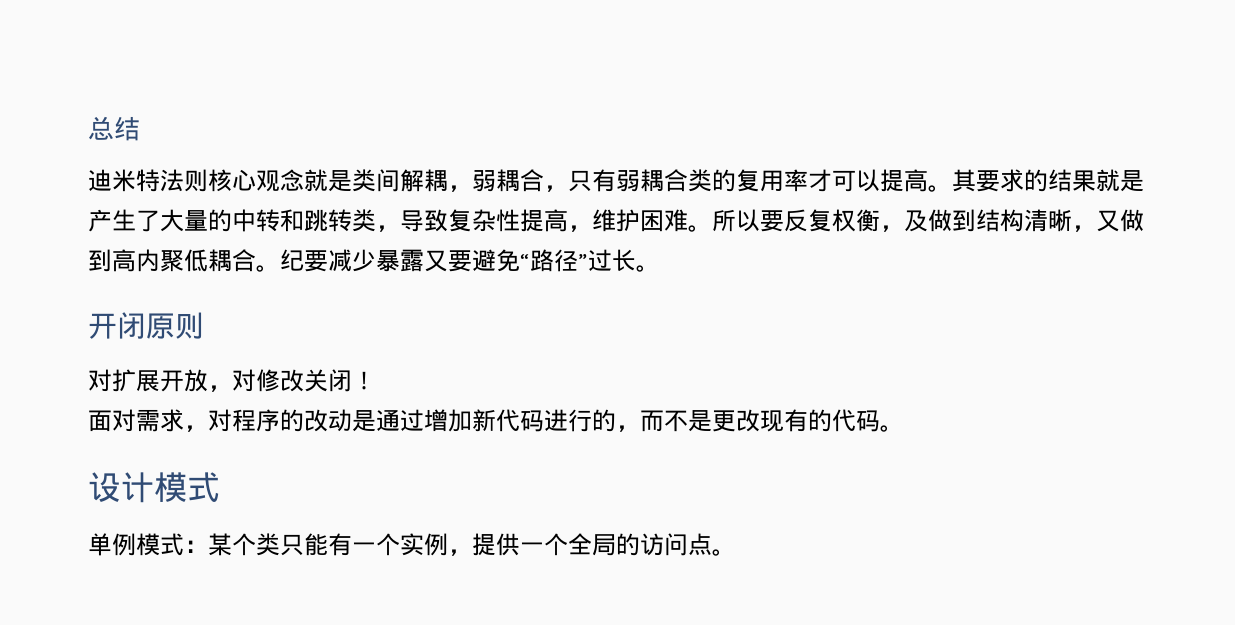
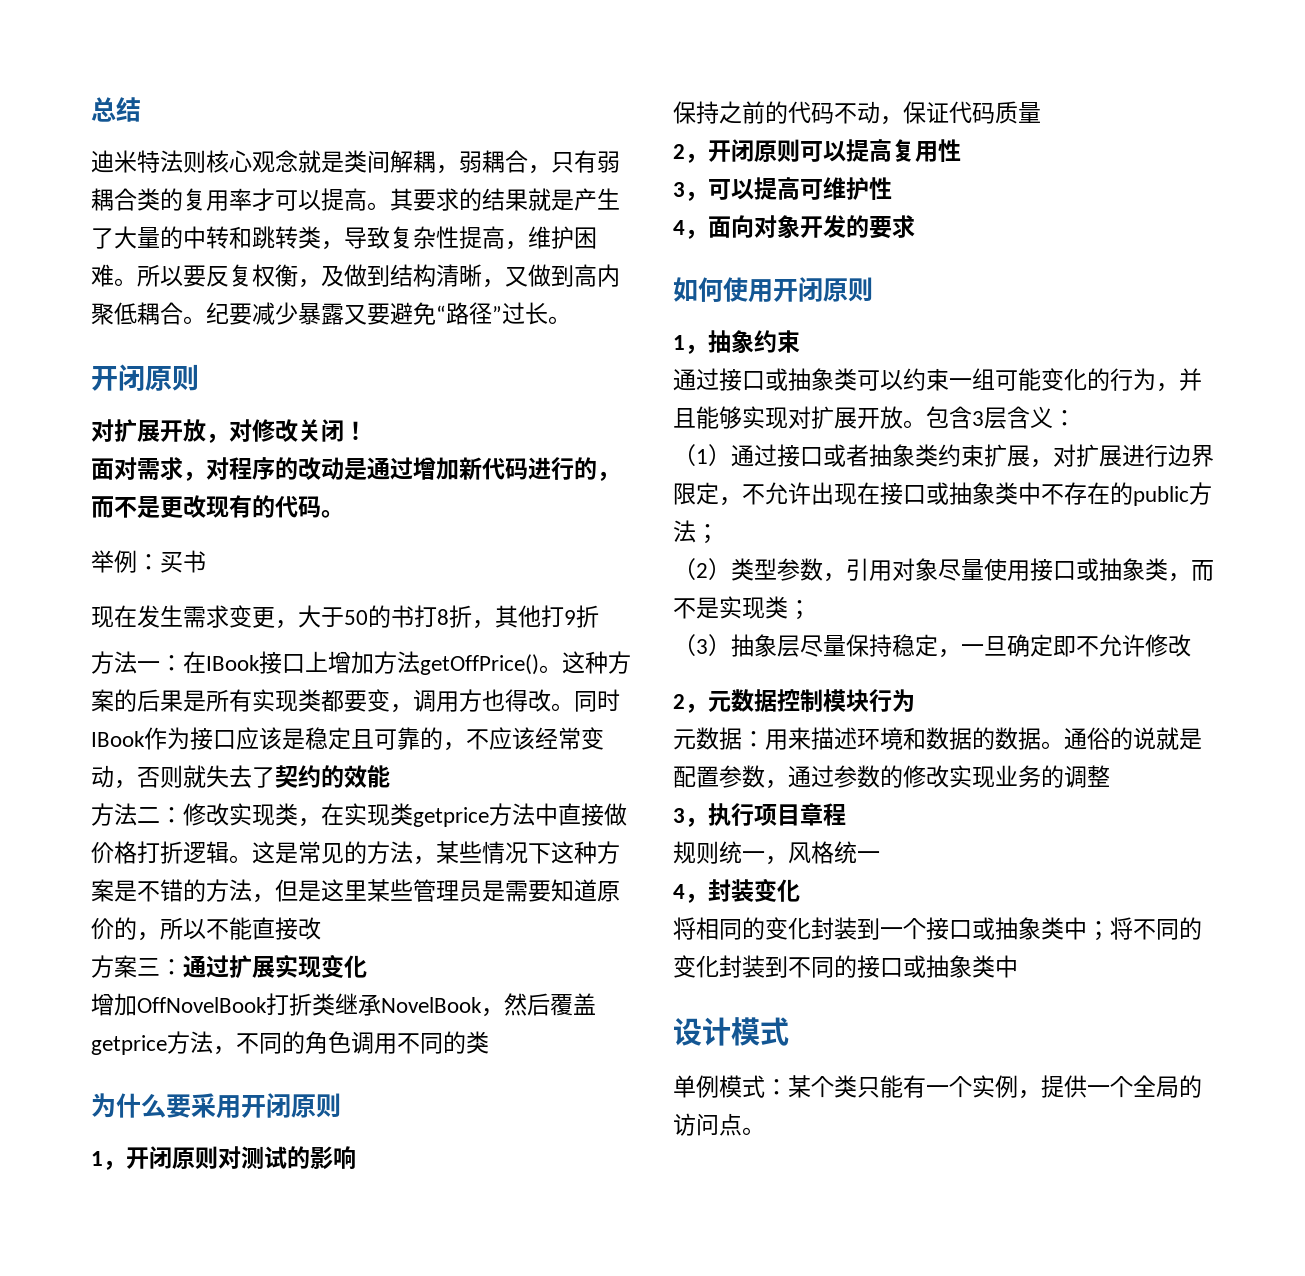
+ 举例：买书
+ 现在发生需求变更，大于50的书打8折，其他打9折
+ 方法一：在IBook接口上增加方法getOffPrice()。这种方案的后果是所有实现类都要变，调用方也得改。同时IBook作为接口应该是稳定且可靠的，不应该经常变动，否则就失去了契约的效能
+ 方法二：修改实现类，在实现类getprice方法中直接做价格打折逻辑。这是常见的方法，某些情况下这种方案是不错的方法，但是这里某些管理员是需要知道原价的，所以不能直接改
+ 方案三：通过扩展实现变化
+ 增加OffNovelBook打折类继承NovelBook，然后覆盖getprice方法，不同的角色调用不同的类
+ 为什么要采用开闭原则
+ 1，开闭原则对测试的影响
+ 保持之前的代码不动，保证代码质量
+ 2，开闭原则可以提高复用性
+ 3，可以提高可维护性
+ 4，面向对象开发的要求
+ 如何使用开闭原则
+ 1，抽象约束
+ 通过接口或抽象类可以约束一组可能变化的行为，并且能够实现对扩展开放。包含3层含义：
+ （1）通过接口或者抽象类约束扩展，对扩展进行边界限定，不允许出现在接口或抽象类中不存在的public方法；
+ （2）类型参数，引用对象尽量使用接口或抽象类，而不是实现类；
+ （3）抽象层尽量保持稳定，一旦确定即不允许修改
+ 2，元数据控制模块行为
+ 元数据：用来描述环境和数据的数据。通俗的说就是配置参数，通过参数的修改实现业务的调整
+ 3，执行项目章程
+ 规则统一，风格统一
+ 4，封装变化
+ 将相同的变化封装到一个接口或抽象类中；将不同的变化封装到不同的接口或抽象类中

